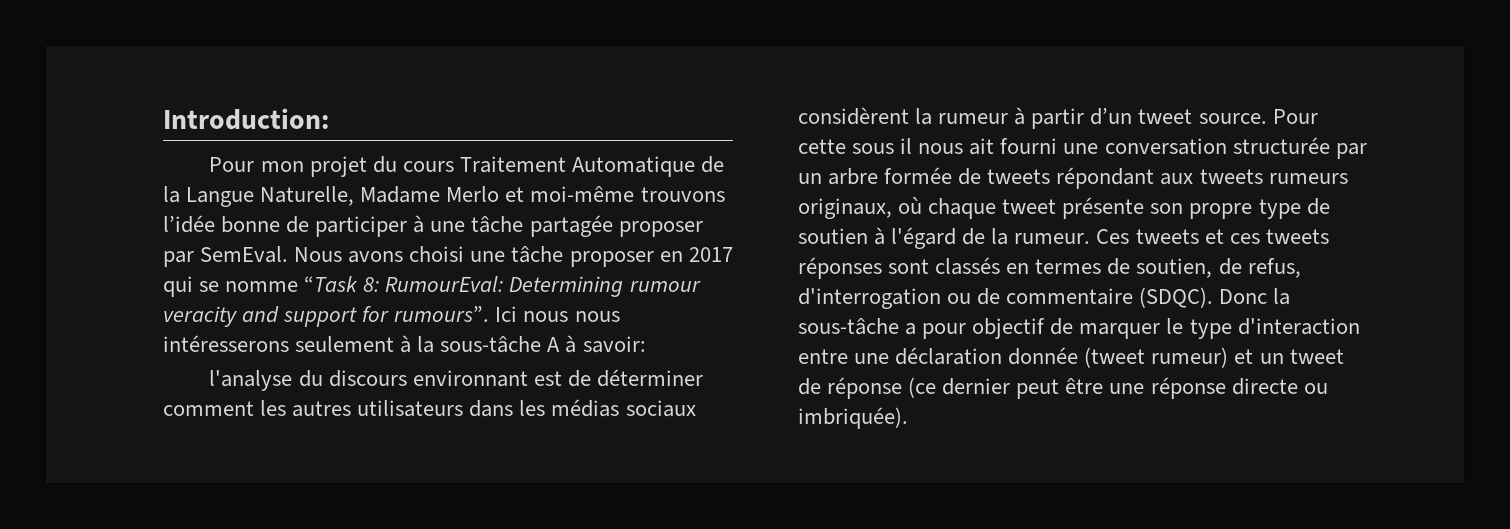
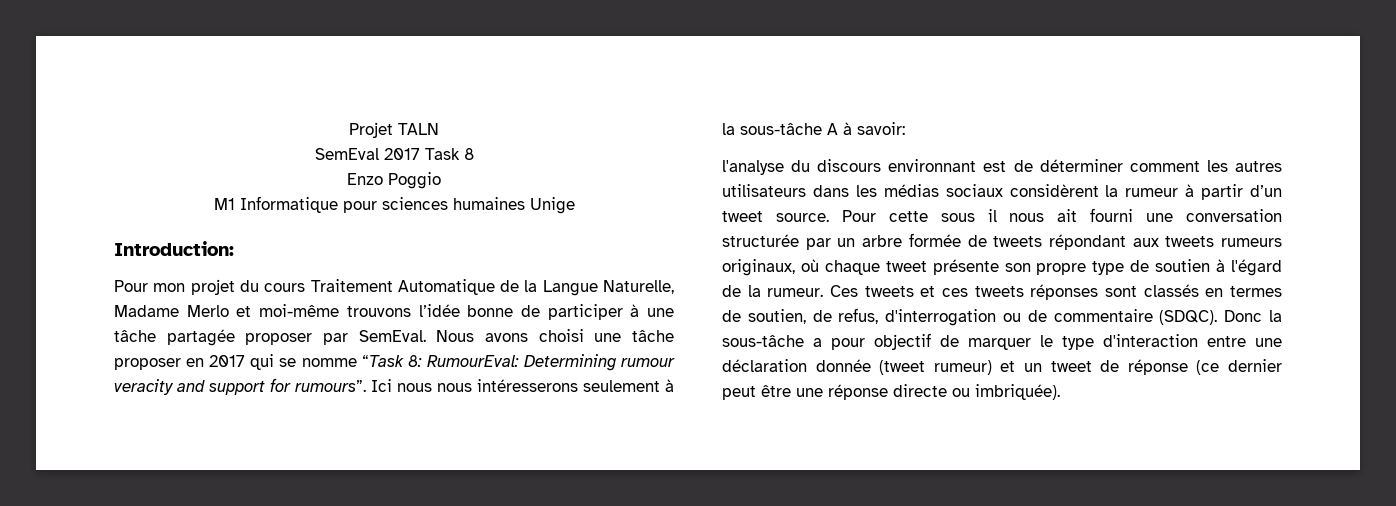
+ Projet TALN
+ SemEval 2017 Task 8
+ Enzo Poggio
+ M1 Informatique pour sciences humaines Unige

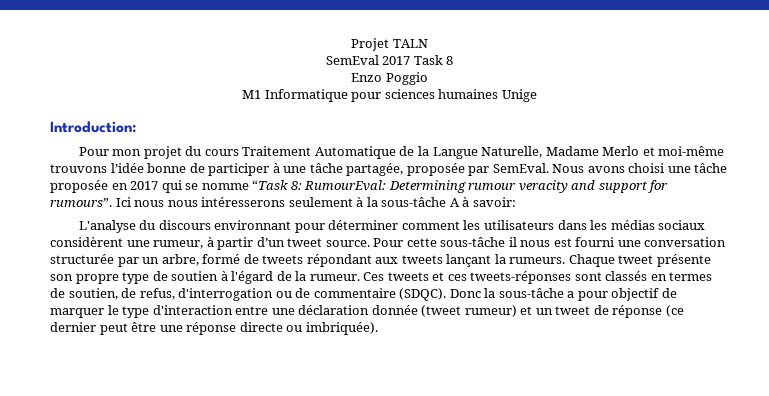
- Pour mon projet du cours Traitement Automatique de la Langue Naturelle, Madame Merlo et moi-même trouvons l’idée bonne de participer à une tâche partagée proposer par SemEval.
+ Pour mon projet du cours Traitement Automatique de la Langue Naturelle, Madame Merlo et moi-même trouvons l’idée bonne de participer à une tâche partagée, proposée par SemEval.
- Nous avons choisi une tâche proposer en 2017 qui se nomme “Task 8: RumourEval: Determining rumour veracity and support for rumours”.
+ Nous avons choisi une tâche proposée en 2017 qui se nomme “Task 8: RumourEval: Determining rumour veracity and support for rumours”.
- l'analyse du discours environnant est de déterminer comment les autres utilisateurs dans les médias sociaux considèrent la rumeur à partir d’un tweet source.
+ L'analyse du discours environnant pour déterminer comment les utilisateurs dans les médias sociaux considèrent une rumeur, à partir d’un tweet source.
- Pour cette sous il nous ait fourni une conversation structurée par un arbre formée de tweets répondant aux tweets rumeurs originaux, où chaque tweet présente son propre type de soutien à l'égard de la rumeur.
+ Pour cette sous-tâche il nous est fourni une conversation structurée par un arbre, formé de tweets répondant aux tweets lançant la rumeurs. Chaque tweet présente son propre type de soutien à l'égard de la rumeur.
- Ces tweets et ces tweets réponses sont classés en termes de soutien, de refus, d'interrogation ou de commentaire (SDQC).
+ Ces tweets et ces tweets-réponses sont classés en termes de soutien, de refus, d'interrogation ou de commentaire (SDQC).

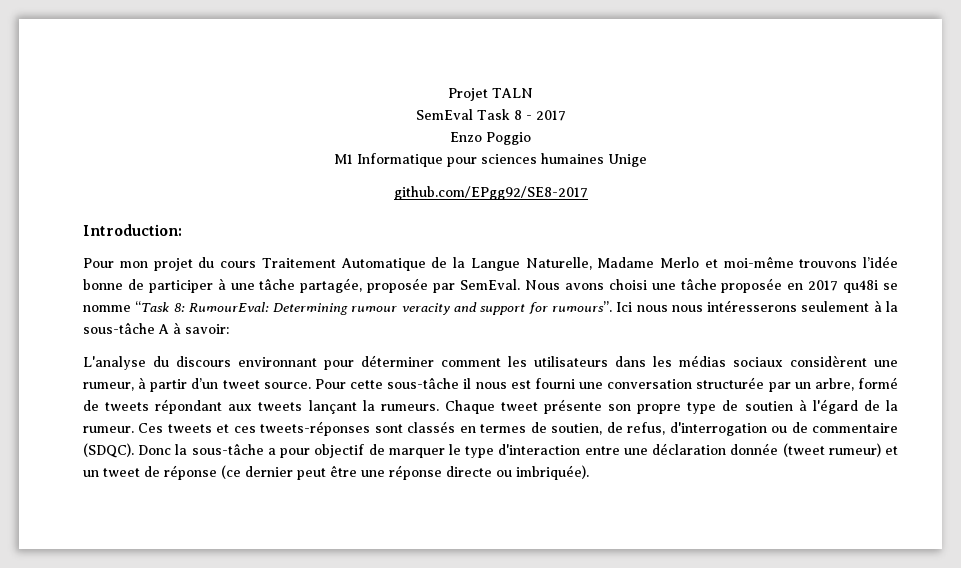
- SemEval 2017 Task 8
+ SemEval Task 8 - 2017
+ github.com/EPgg92/SE8-2017
- Nous avons choisi une tâche proposée en 2017 qui se nomme “Task 8: RumourEval: Determining rumour veracity and support for rumours”.
+ Nous avons choisi une tâche proposée en 2017 qu48i se nomme “Task 8: RumourEval: Determining rumour veracity and support for rumours”.

